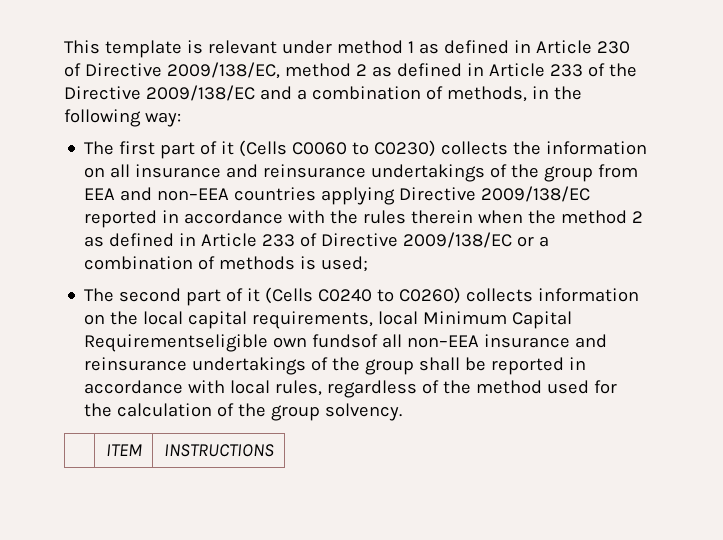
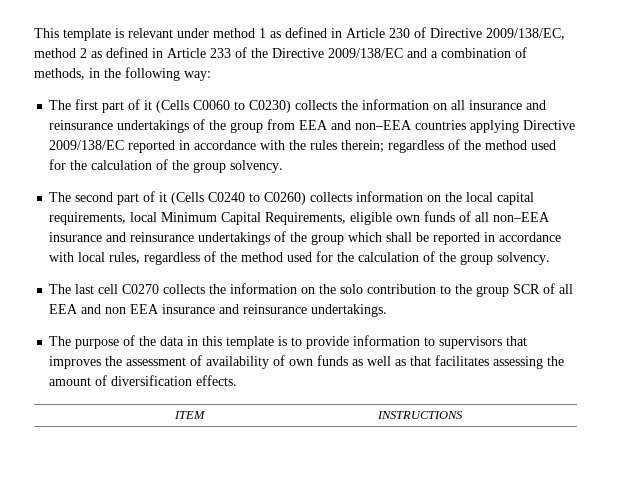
- The first part of it (Cells C0060 to C0230) collects the information on all insurance and reinsurance undertakings of the group from EEA and non–EEA countries applying Directive 2009/138/EC reported in accordance with the rules therein when the method 2 as defined in Article 233 of Directive 2009/138/EC or a combination of methods is used;
+ The first part of it (Cells C0060 to C0230) collects the information on all insurance and reinsurance undertakings of the group from EEA and non–EEA countries applying Directive 2009/138/EC reported in accordance with the rules therein; regardless of the method used for the calculation of the group solvency.
- The second part of it (Cells C0240 to C0260) collects information on the local capital requirements, local Minimum Capital Requirementseligible own fundsof all non–EEA insurance and reinsurance undertakings of the group shall be reported in accordance with local rules, regardless of the method used for the calculation of the group solvency.
+ The second part of it (Cells C0240 to C0260) collects information on the local capital requirements, local Minimum Capital Requirements, eligible own funds of all non–EEA insurance and reinsurance undertakings of the group which shall be reported in accordance with local rules, regardless of the method used for the calculation of the group solvency.
+ The last cell C0270 collects the information on the solo contribution to the group SCR of all EEA and non EEA insurance and reinsurance undertakings.
+ The purpose of the data in this template is to provide information to supervisors that improves the assessment of availability of own funds as well as that facilitates assessing the amount of diversification effects.

